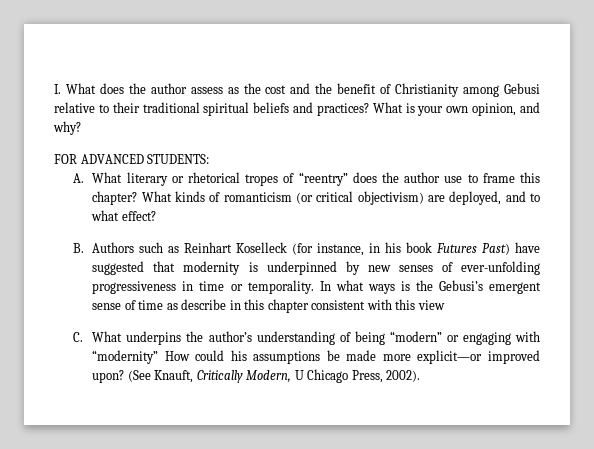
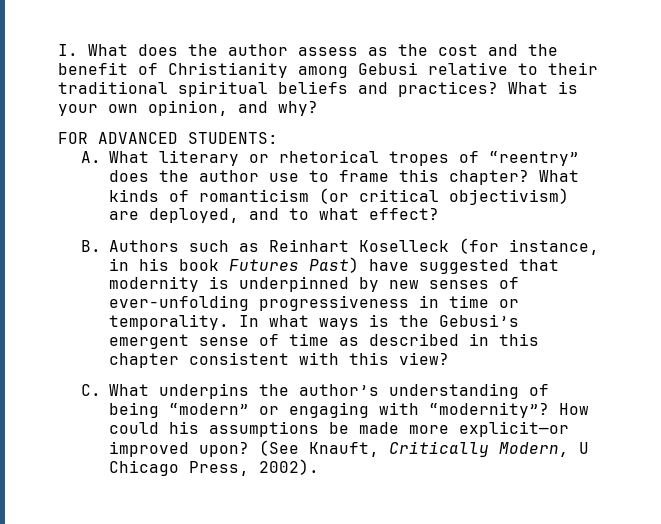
- In what ways is the Gebusi’s emergent sense of time as describe in this chapter consistent with this view
+ In what ways is the Gebusi’s emergent sense of time as described in this chapter consistent with this view?
- C. What underpins the author’s understanding of being “modern” or engaging with “modernity” How could his assumptions be made more explicit—or improved upon?
+ C. What underpins the author’s understanding of being “modern” or engaging with “modernity”? How could his assumptions be made more explicit—or improved upon?

